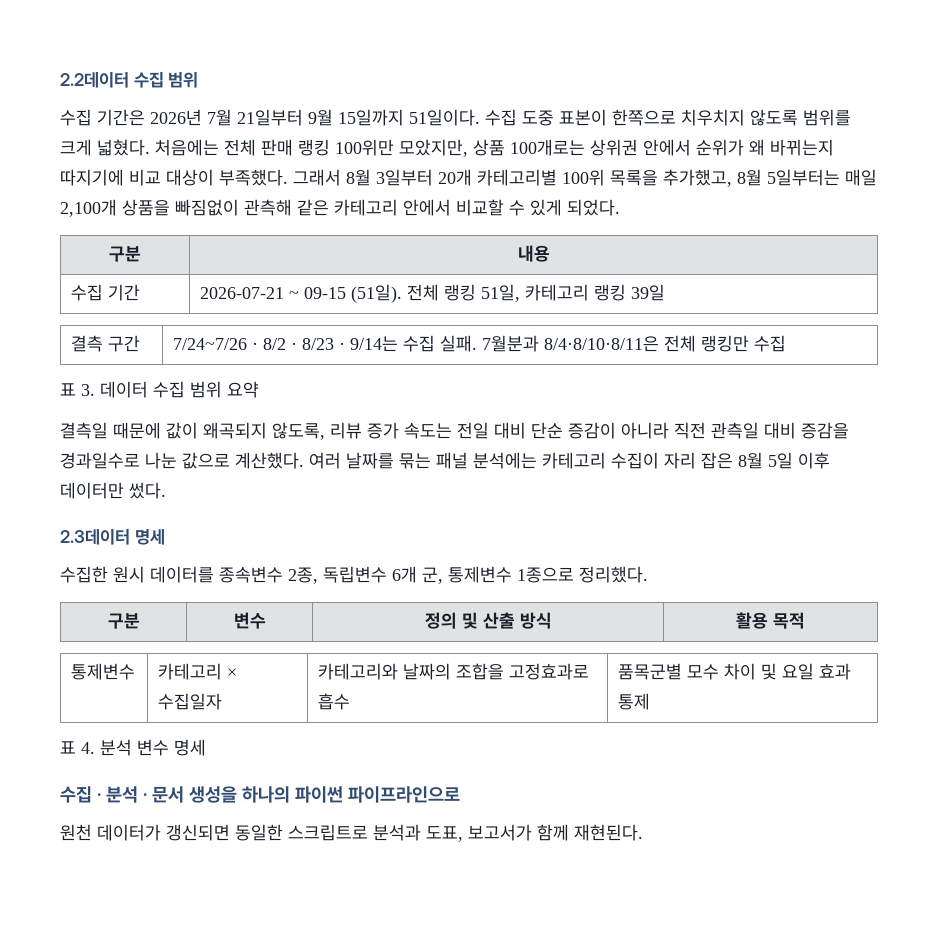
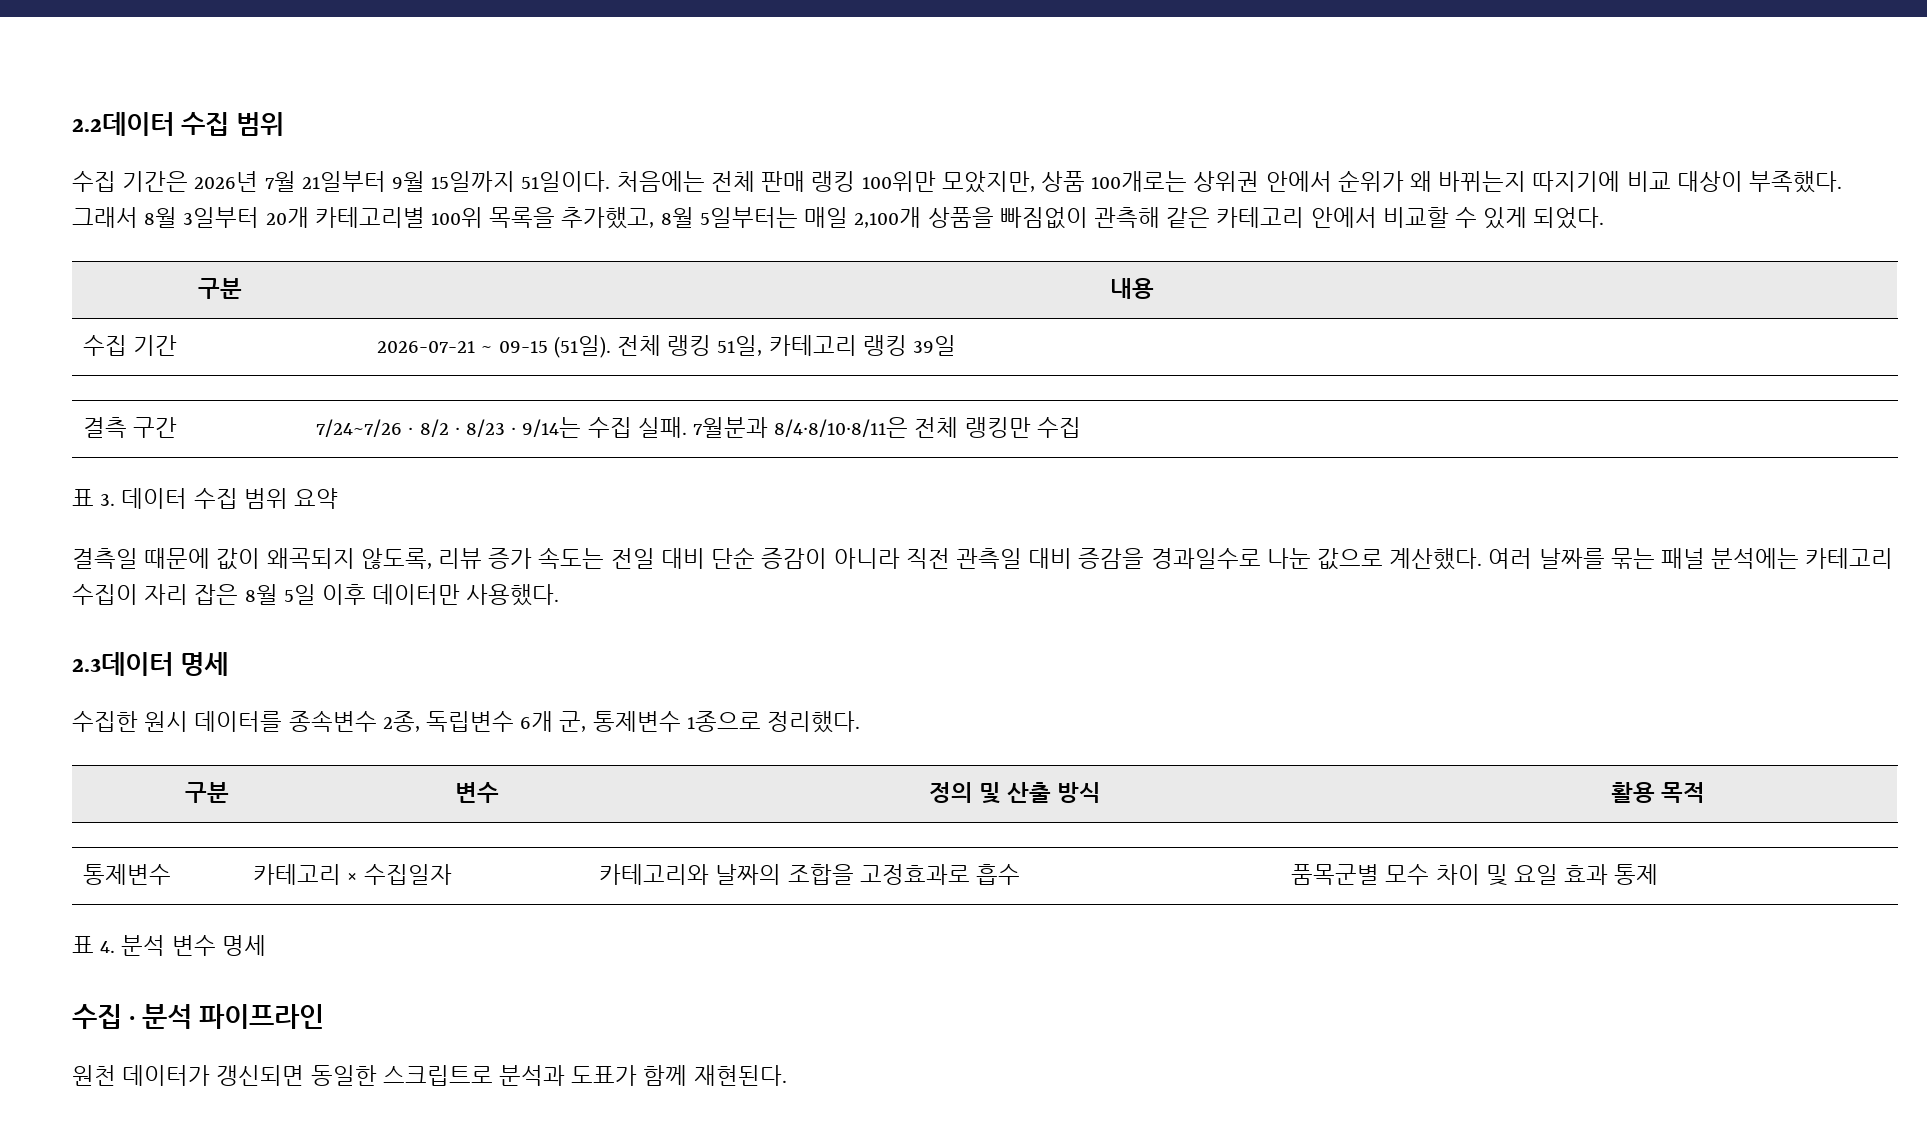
- 수집 도중 표본이 한쪽으로 치우치지 않도록 범위를 크게 넓혔다.
- 여러 날짜를 묶는 패널 분석에는 카테고리 수집이 자리 잡은 8월 5일 이후 데이터만 썼다.
+ 여러 날짜를 묶는 패널 분석에는 카테고리 수집이 자리 잡은 8월 5일 이후 데이터만 사용했다.
- 수집 · 분석 · 문서 생성을 하나의 파이썬 파이프라인으로
+ 수집 · 분석 파이프라인
- 원천 데이터가 갱신되면 동일한 스크립트로 분석과 도표, 보고서가 함께 재현된다.
+ 원천 데이터가 갱신되면 동일한 스크립트로 분석과 도표가 함께 재현된다.

